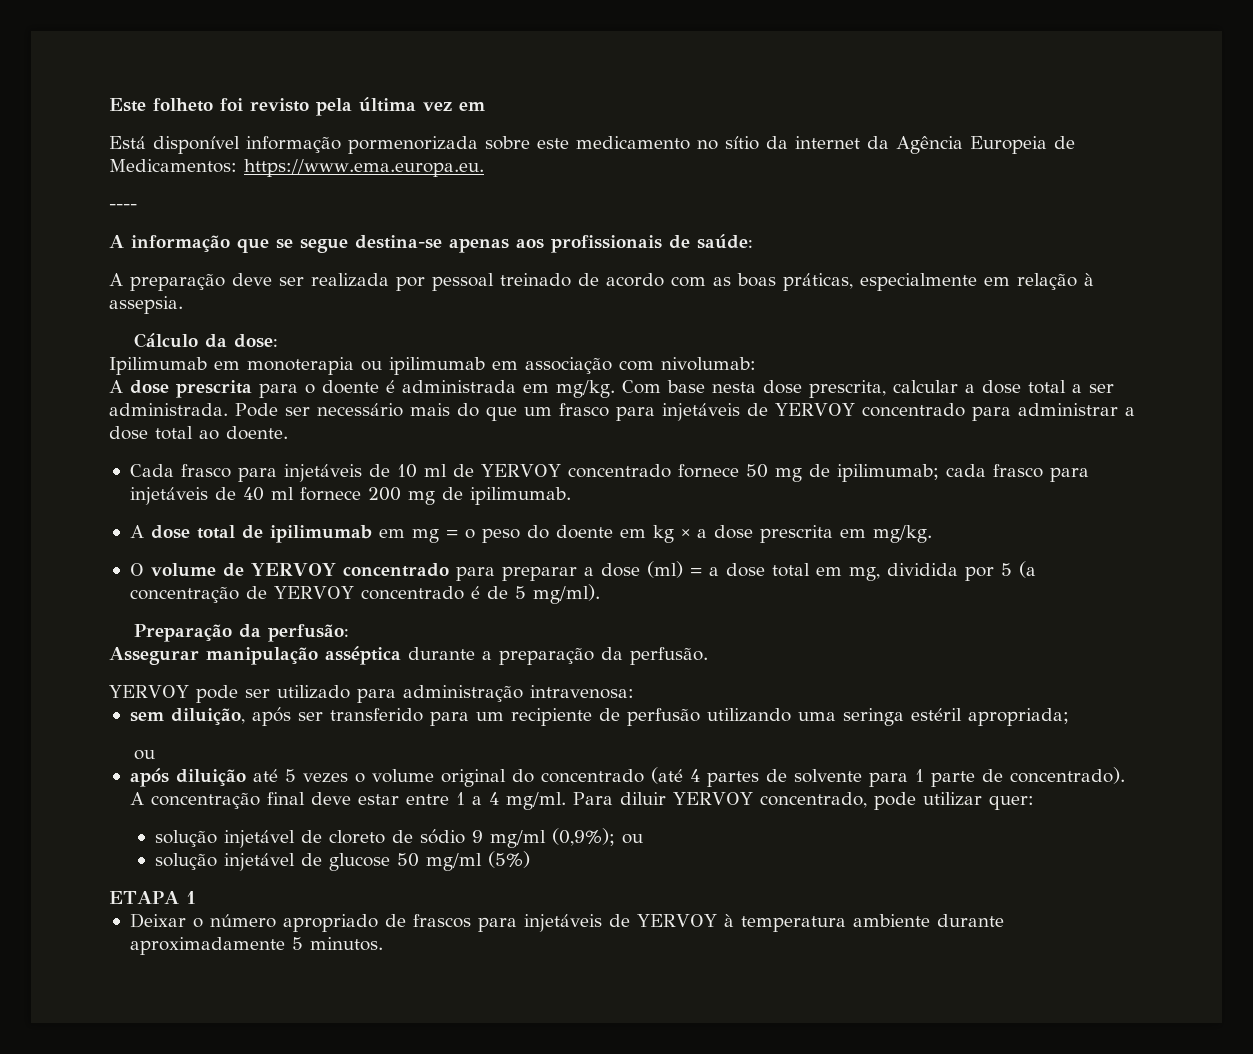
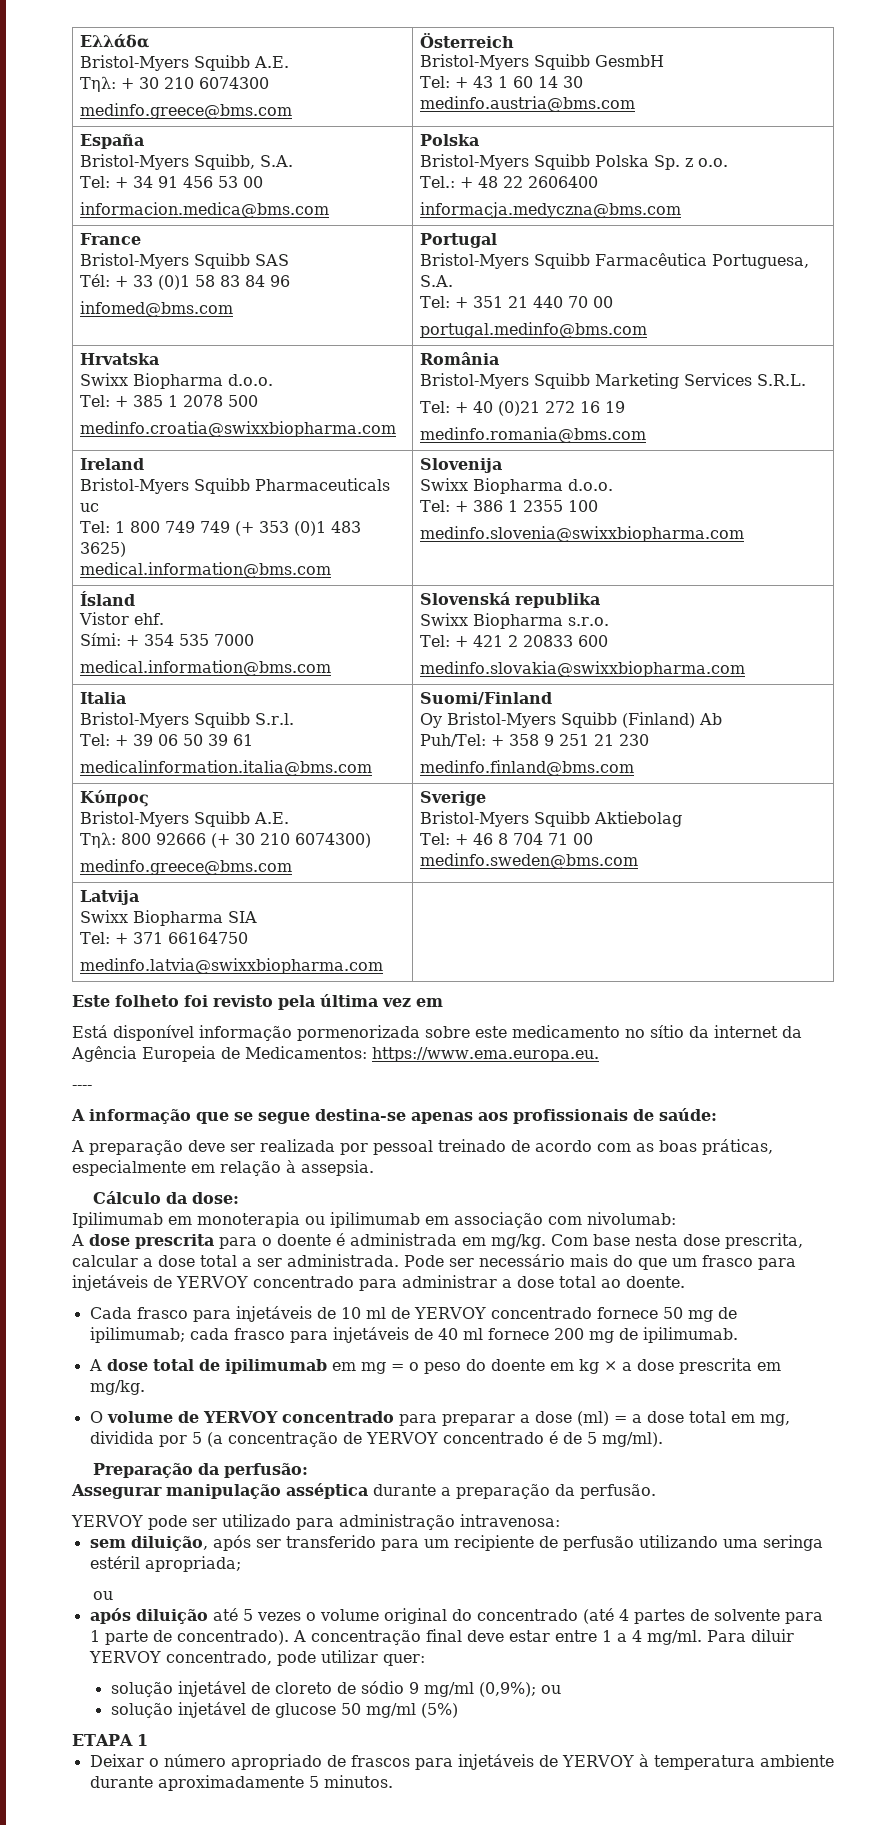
+ Ελλάδα
+ Bristol-Myers Squibb A.E.
+ Τηλ: + 30 210 6074300
+ medinfo.greece@bms.com | Österreich
+ Bristol-Myers Squibb GesmbH
+ Tel: + 43 1 60 14 30
+ medinfo.austria@bms.com
+ España
+ Bristol-Myers Squibb, S.A.
+ Tel: + 34 91 456 53 00
+ informacion.medica@bms.com | Polska
+ Bristol-Myers Squibb Polska Sp. z o.o.
+ Tel.: + 48 22 2606400
+ informacja.medyczna@bms.com
+ France
+ Bristol-Myers Squibb SAS
+ Tél: + 33 (0)1 58 83 84 96
+ infomed@bms.com | Portugal
+ Bristol-Myers Squibb Farmacêutica Portuguesa, S.A.
+ Tel: + 351 21 440 70 00
+ portugal.medinfo@bms.com
+ Hrvatska
+ Swixx Biopharma d.o.o.
+ Tel: + 385 1 2078 500
+ medinfo.croatia@swixxbiopharma.com | România
+ Bristol-Myers Squibb Marketing Services S.R.L.
+ Tel: + 40 (0)21 272 16 19
+ medinfo.romania@bms.com
+ Ireland
+ Bristol-Myers Squibb Pharmaceuticals uc
+ Tel: 1 800 749 749 (+ 353 (0)1 483 3625)
+ medical.information@bms.com | Slovenija
+ Swixx Biopharma d.o.o.
+ Tel: + 386 1 2355 100
+ medinfo.slovenia@swixxbiopharma.com
+ Ísland
+ Vistor ehf.
+ Sími: + 354 535 7000
+ medical.information@bms.com | Slovenská republika
+ Swixx Biopharma s.r.o.
+ Tel: + 421 2 20833 600
+ medinfo.slovakia@swixxbiopharma.com
+ Italia
+ Bristol-Myers Squibb S.r.l.
+ Tel: + 39 06 50 39 61
+ medicalinformation.italia@bms.com | Suomi/Finland
+ Oy Bristol-Myers Squibb (Finland) Ab
+ Puh/Tel: + 358 9 251 21 230
+ medinfo.finland@bms.com
+ Κύπρος
+ Bristol-Myers Squibb A.E.
+ Τηλ: 800 92666 (+ 30 210 6074300)
+ medinfo.greece@bms.com | Sverige
+ Bristol-Myers Squibb Aktiebolag
+ Tel: + 46 8 704 71 00
+ medinfo.sweden@bms.com
+ Latvija
+ Swixx Biopharma SIA
+ Tel: + 371 66164750
+ medinfo.latvia@swixxbiopharma.com |

